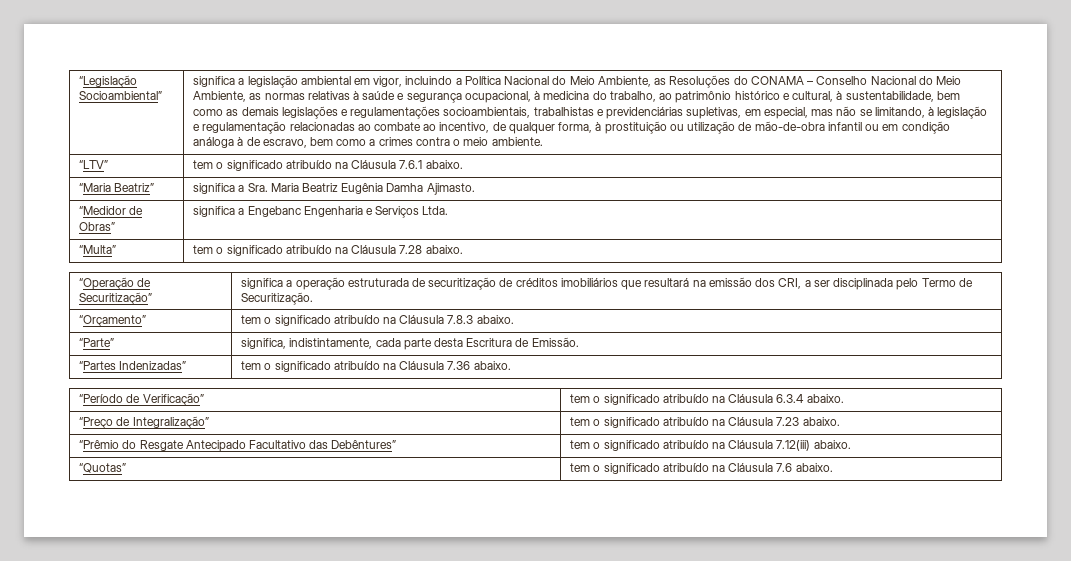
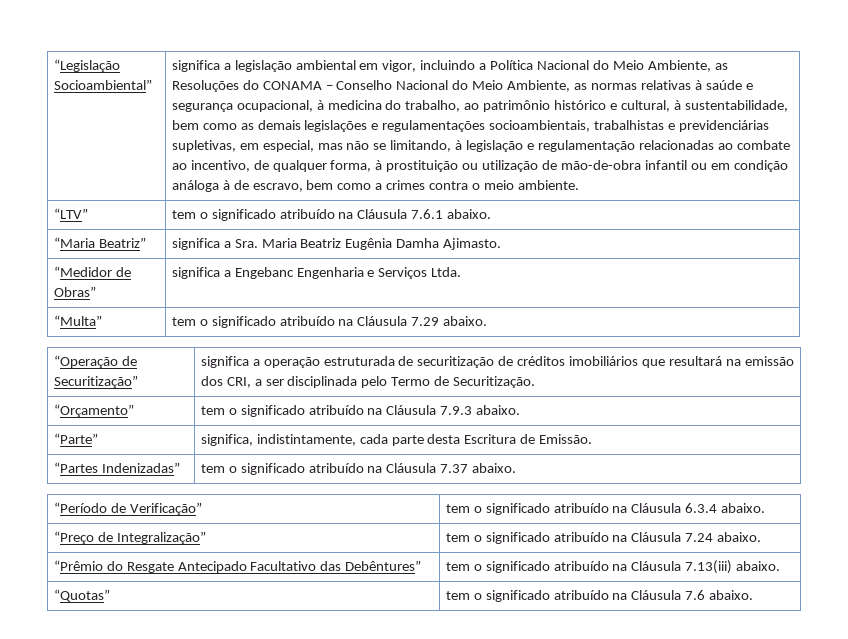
- “Multa” | tem o significado atribuído na Cláusula 7.28 abaixo.
+ “Multa” | tem o significado atribuído na Cláusula 7.29 abaixo.
- “Orçamento” | tem o significado atribuído na Cláusula 7.8.3 abaixo.
+ “Orçamento” | tem o significado atribuído na Cláusula 7.9.3 abaixo.
- “Partes Indenizadas” | tem o significado atribuído na Cláusula 7.36 abaixo.
+ “Partes Indenizadas” | tem o significado atribuído na Cláusula 7.37 abaixo.
- “Preço de Integralização” | tem o significado atribuído na Cláusula 7.23 abaixo.
+ “Preço de Integralização” | tem o significado atribuído na Cláusula 7.24 abaixo.
- “Prêmio do Resgate Antecipado Facultativo das Debêntures” | tem o significado atribuído na Cláusula 7.12(iii) abaixo.
+ “Prêmio do Resgate Antecipado Facultativo das Debêntures” | tem o significado atribuído na Cláusula 7.13(iii) abaixo.

